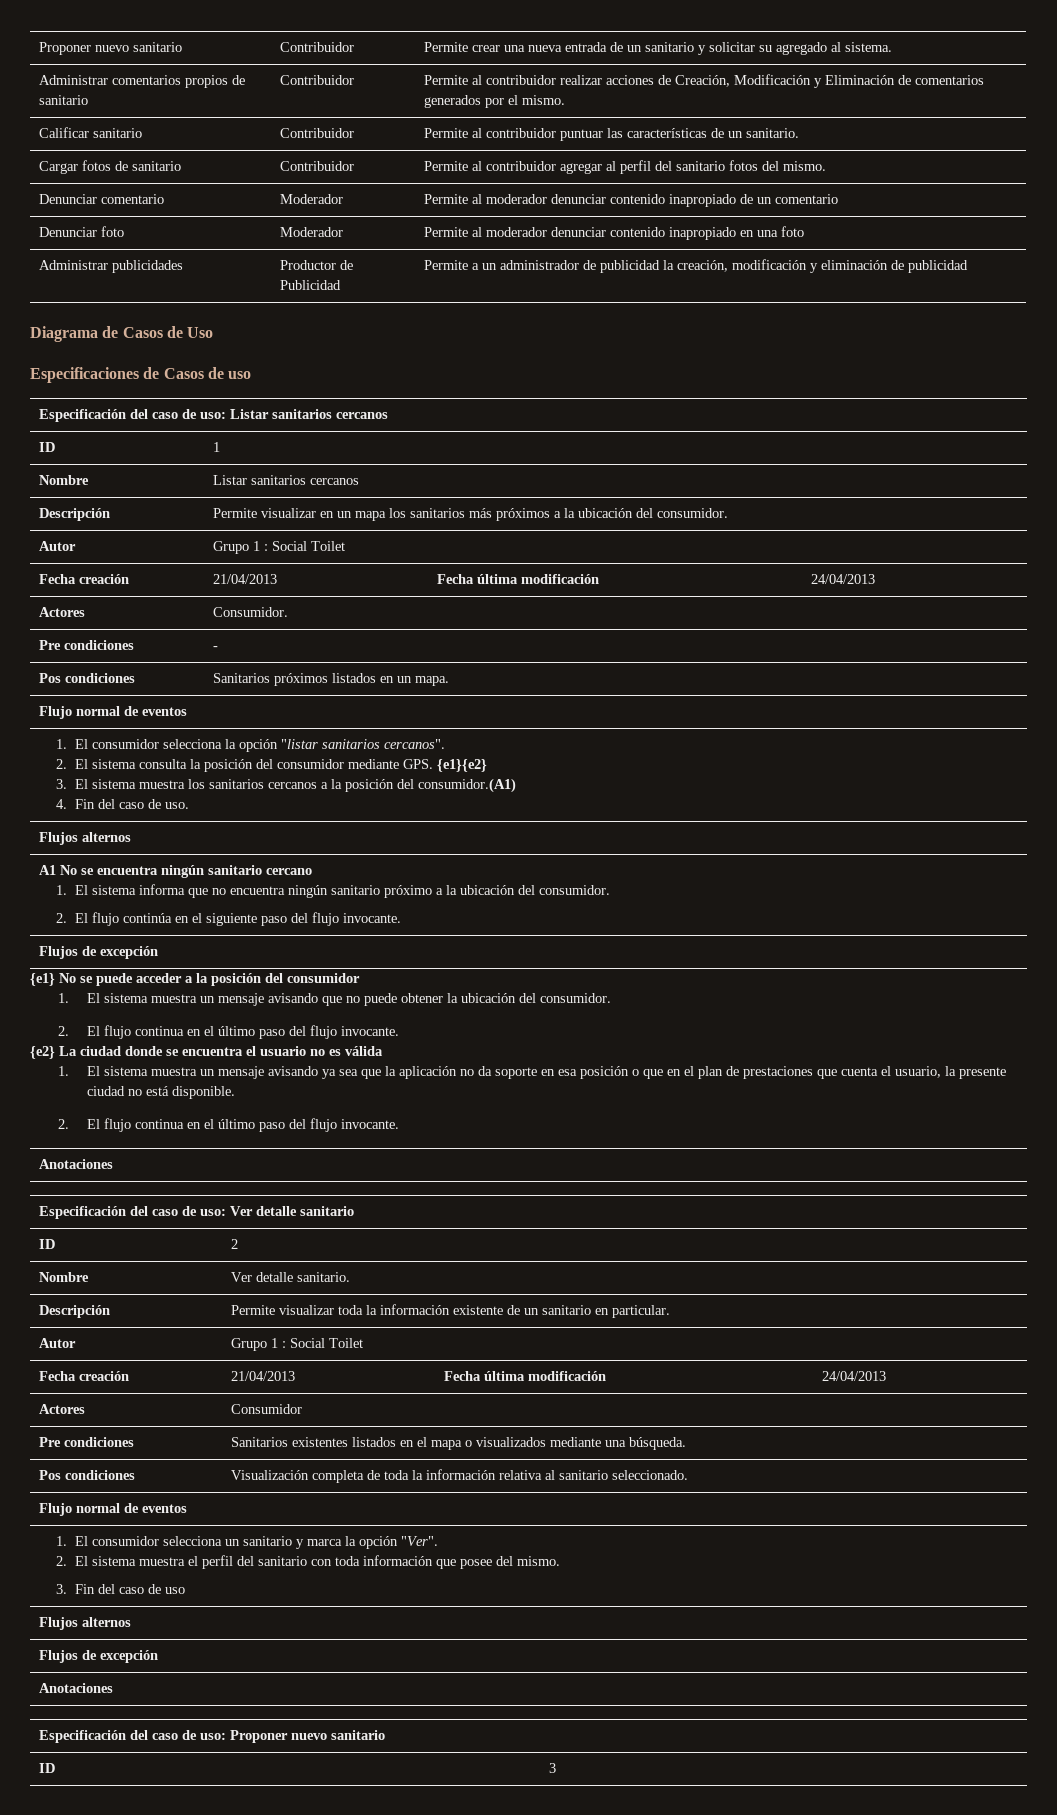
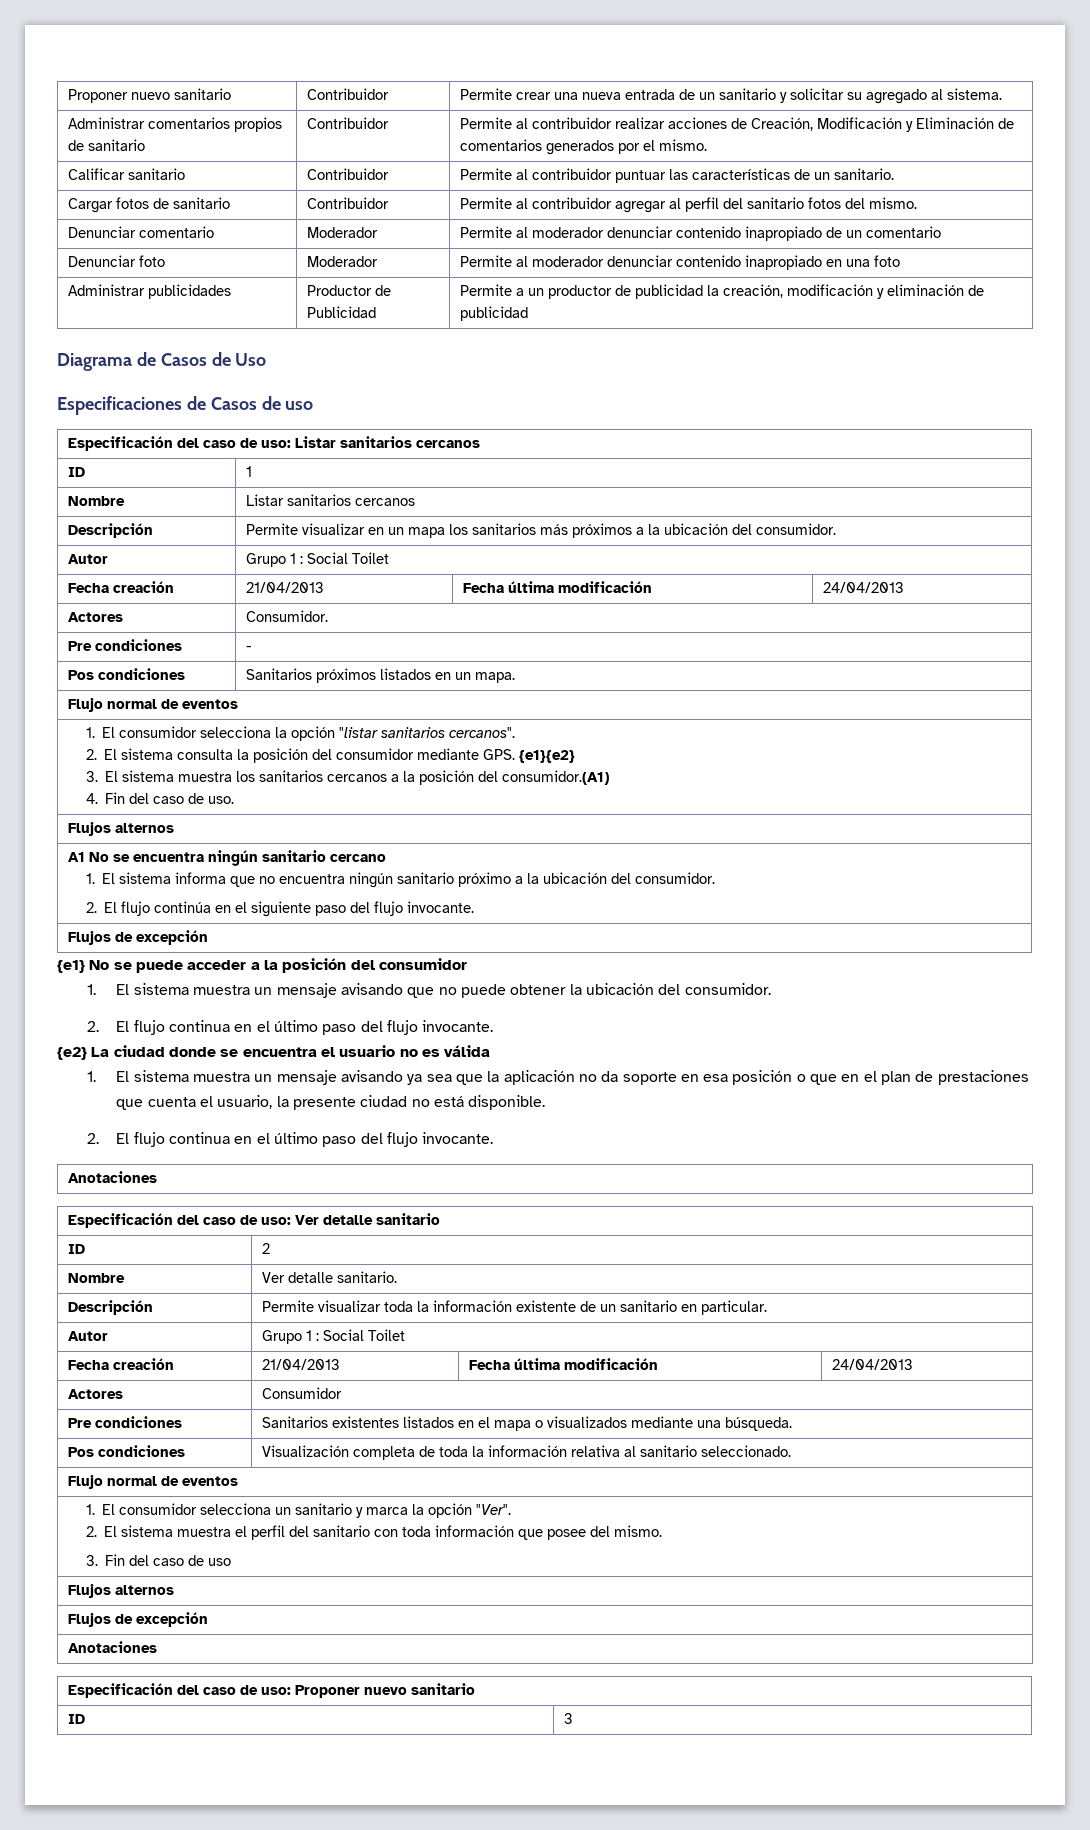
- Administrar publicidades | Productor de Publicidad | Permite a un administrador de publicidad la creación, modificación y eliminación de publicidad
+ Administrar publicidades | Productor de Publicidad | Permite a un productor de publicidad la creación, modificación y eliminación de publicidad

